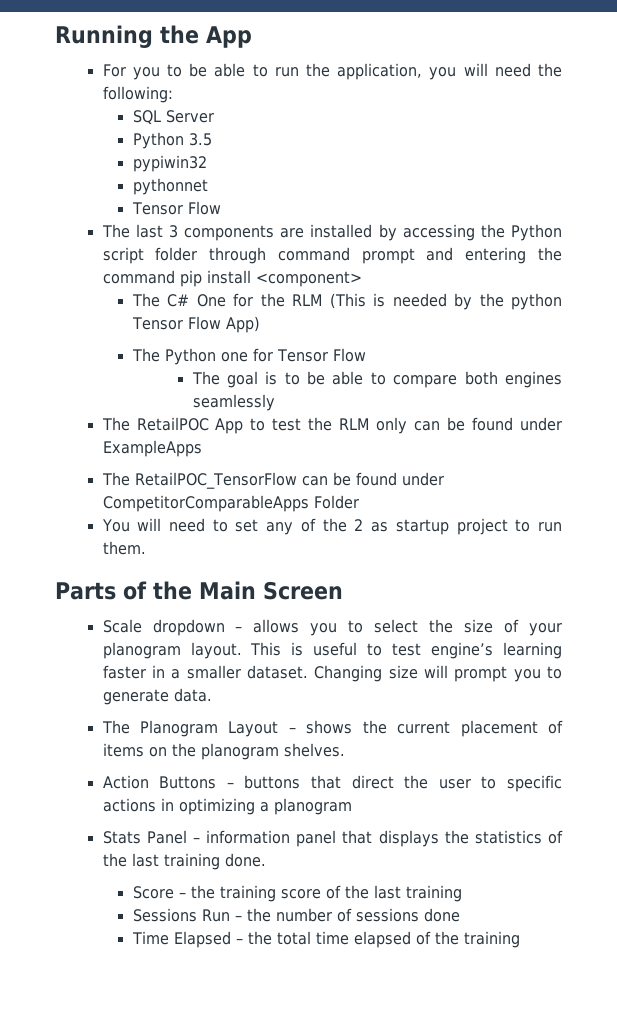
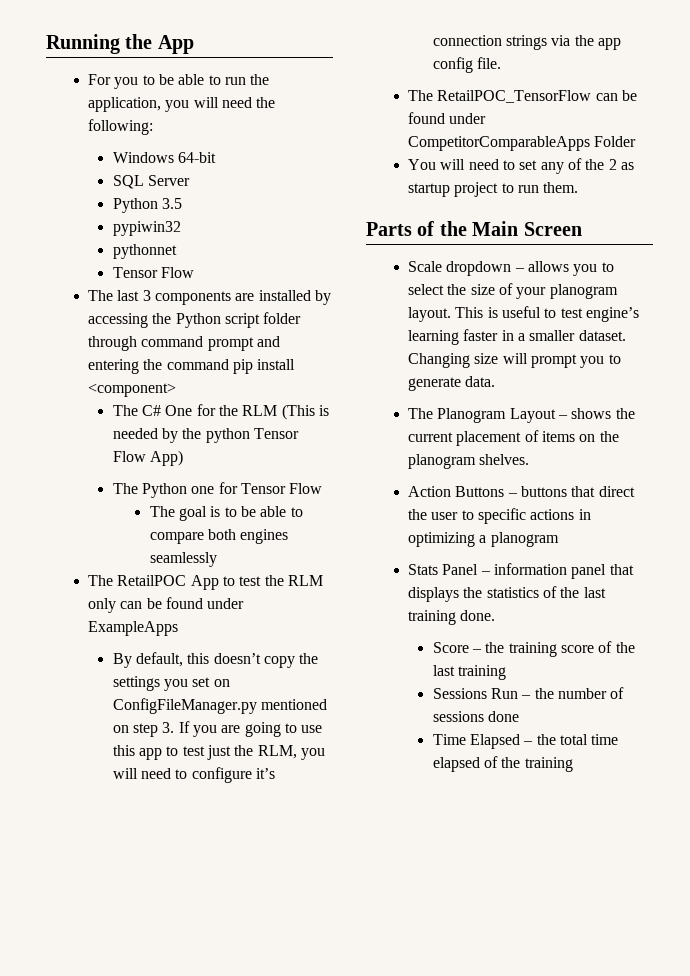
+ Windows 64-bit
+ By default, this doesn’t copy the settings you set on ConfigFileManager.py mentioned on step 3. If you are going to use this app to test just the RLM, you will need to configure it’s connection strings via the app config file.

